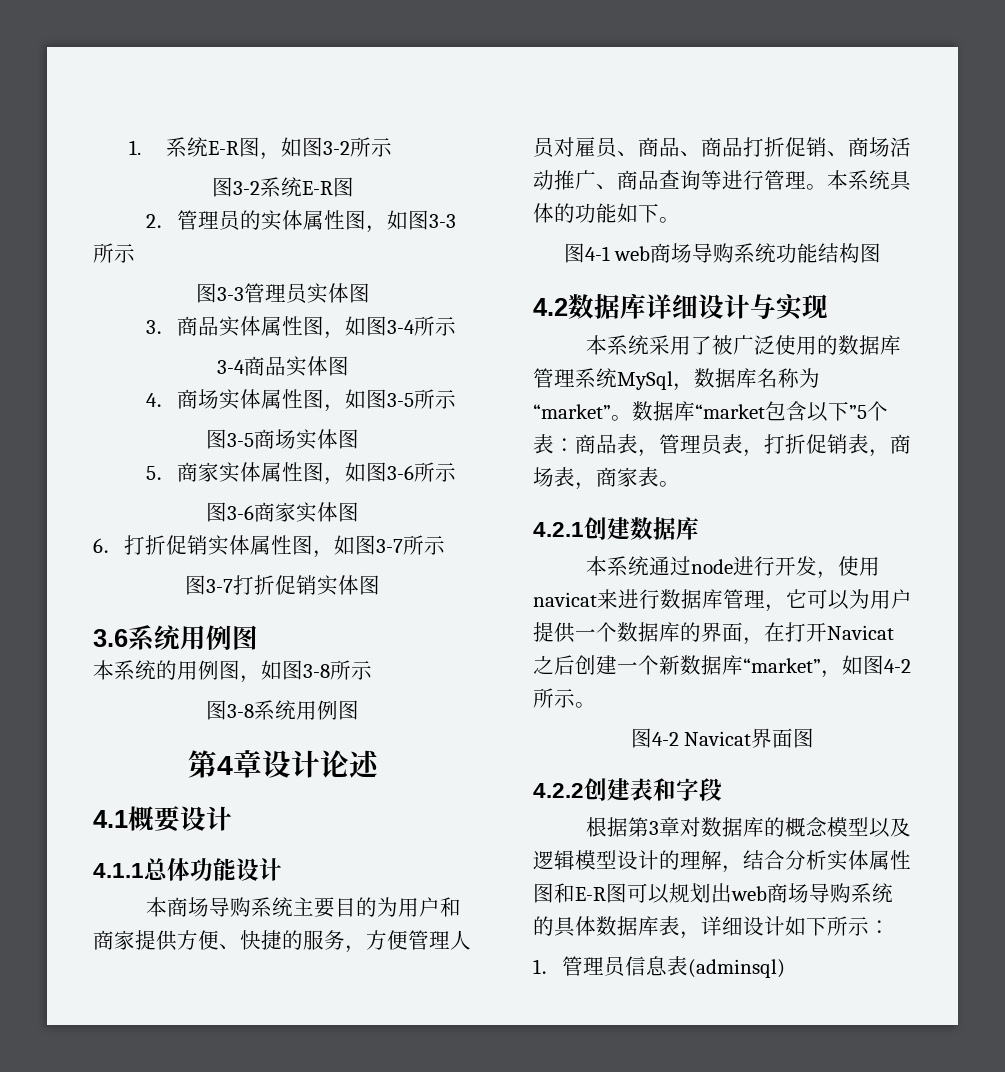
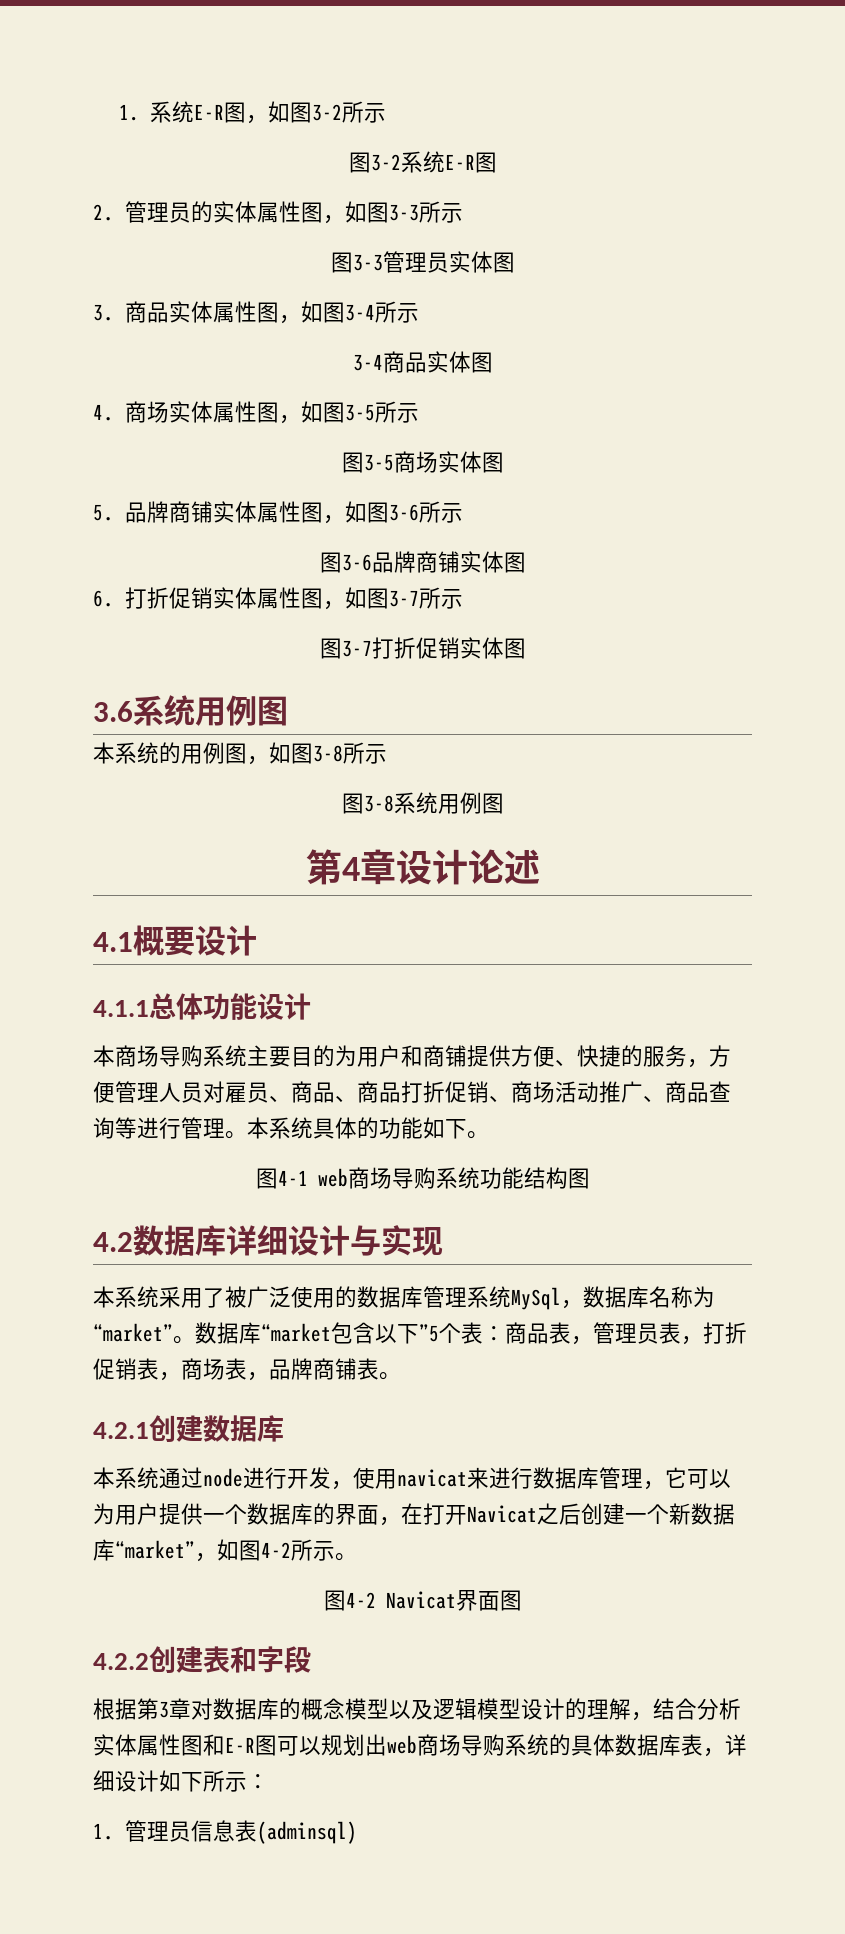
- 5．商家实体属性图，如图3-6所示
+ 5．品牌商铺实体属性图，如图3-6所示
- 图3-6商家实体图
+ 图3-6品牌商铺实体图
- 本商场导购系统主要目的为用户和商家提供方便、快捷的服务，方便管理人员对雇员、商品、商品打折促销、商场活动推广、商品查询等进行管理。
+ 本商场导购系统主要目的为用户和商铺提供方便、快捷的服务，方便管理人员对雇员、商品、商品打折促销、商场活动推广、商品查询等进行管理。
- 数据库“market包含以下”5个表：商品表，管理员表，打折促销表，商场表，商家表。
+ 数据库“market包含以下”5个表：商品表，管理员表，打折促销表，商场表，品牌商铺表。

